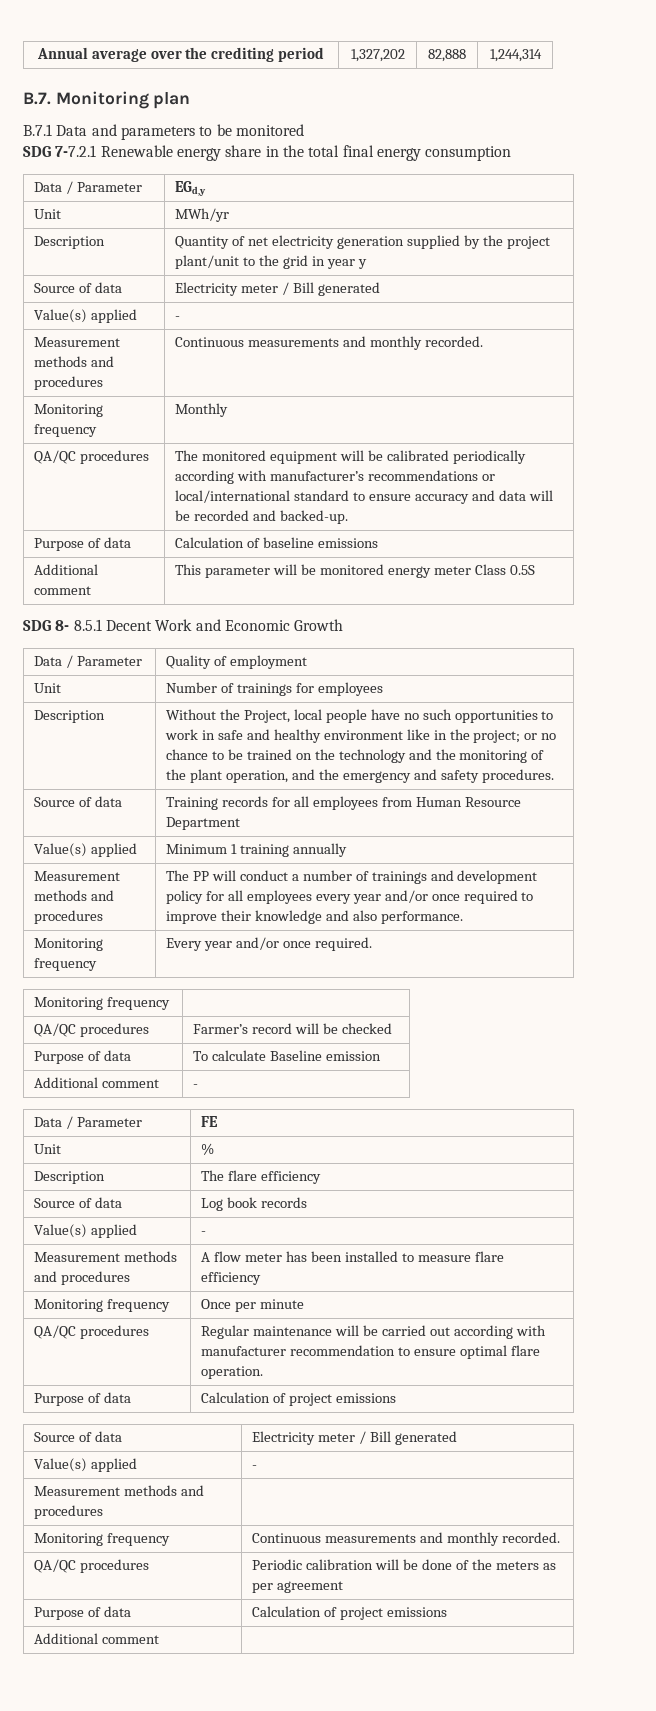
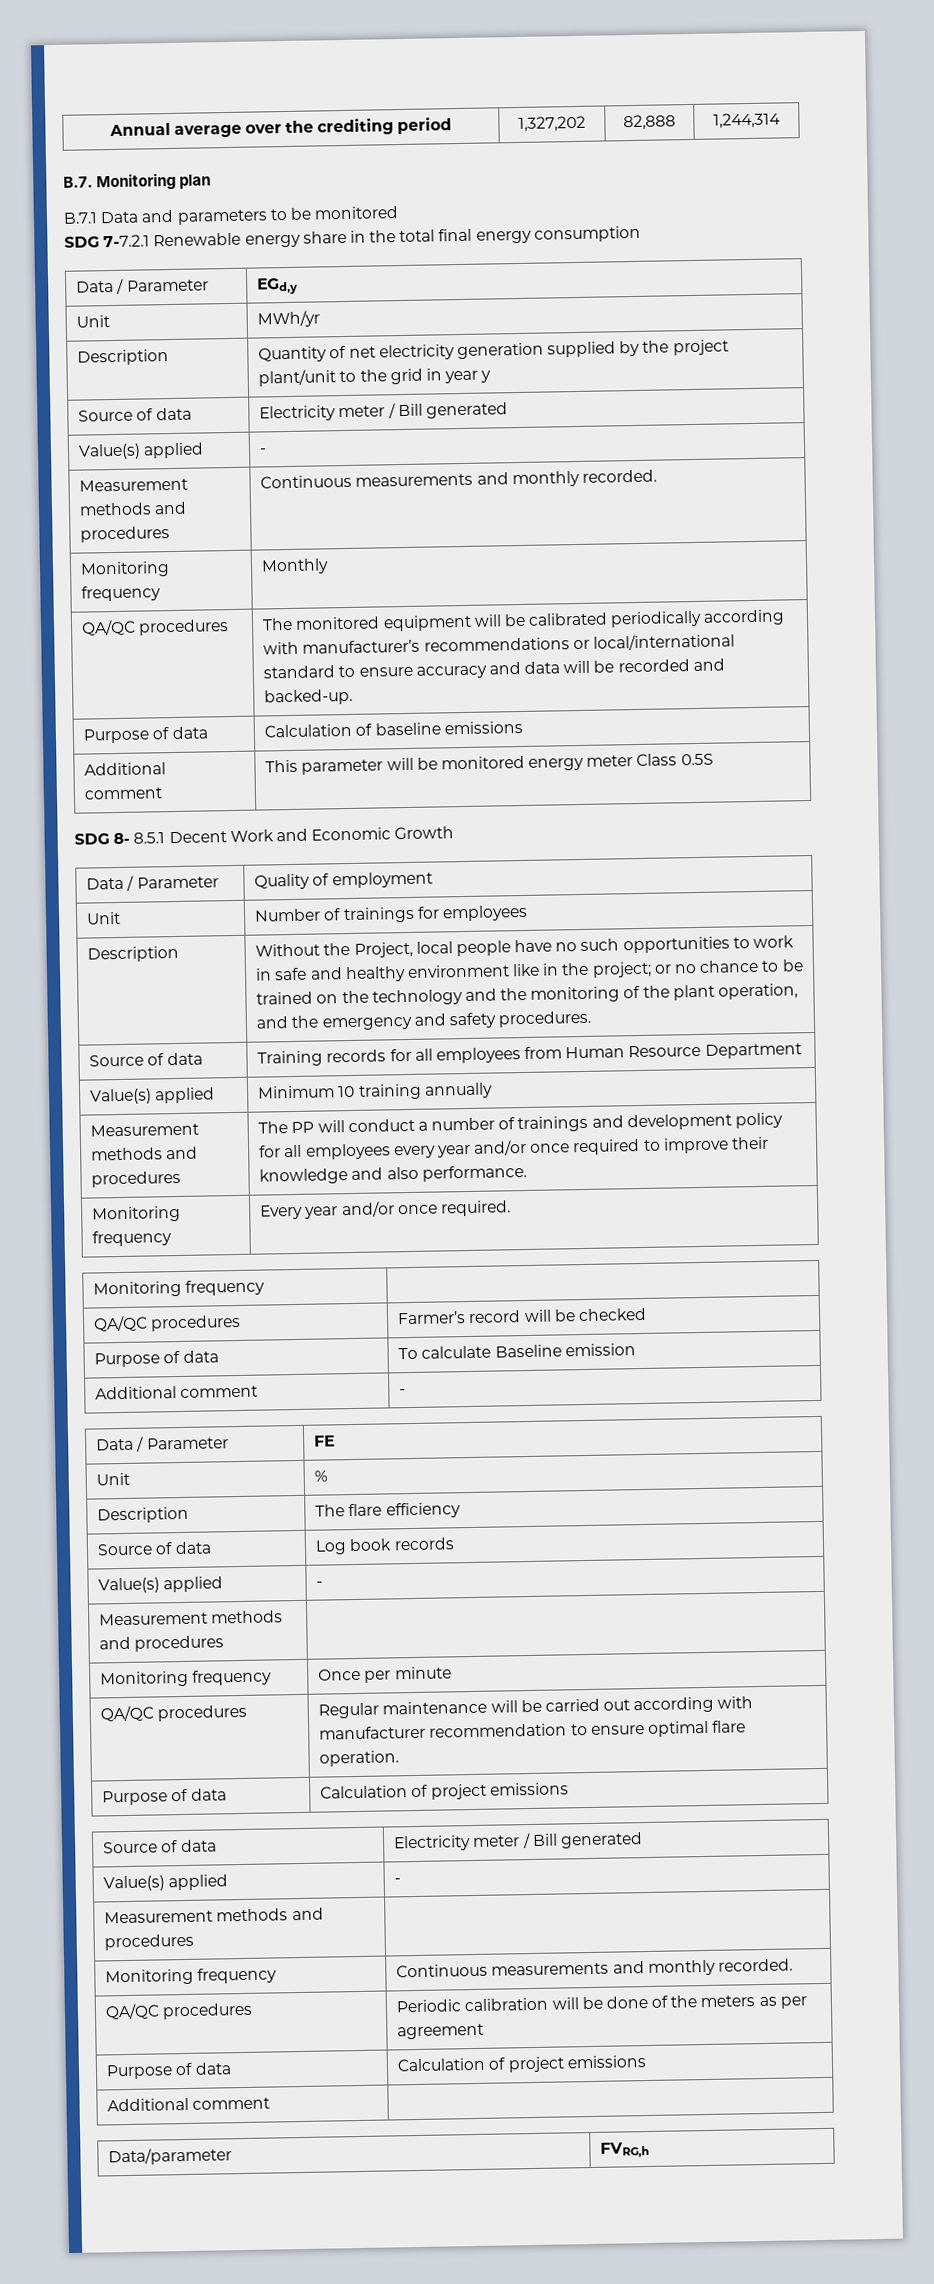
- Value(s) applied | Minimum 1 training annually
+ Value(s) applied | Minimum 10 training annually
  Source of data | Log book records
  Value(s) applied | -
- Measurement methods and procedures | A flow meter has been installed to measure flare efficiency
+ Measurement methods and procedures |
+ Data/parameter | FVRG,h

